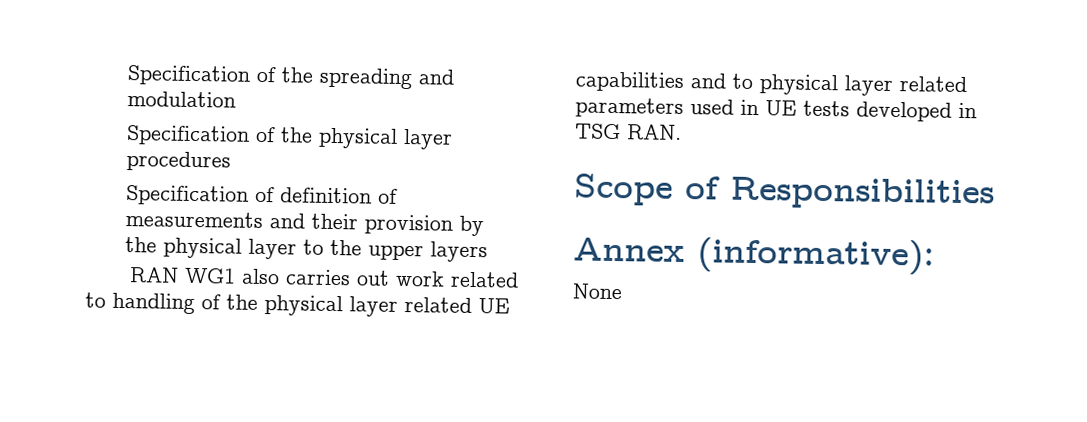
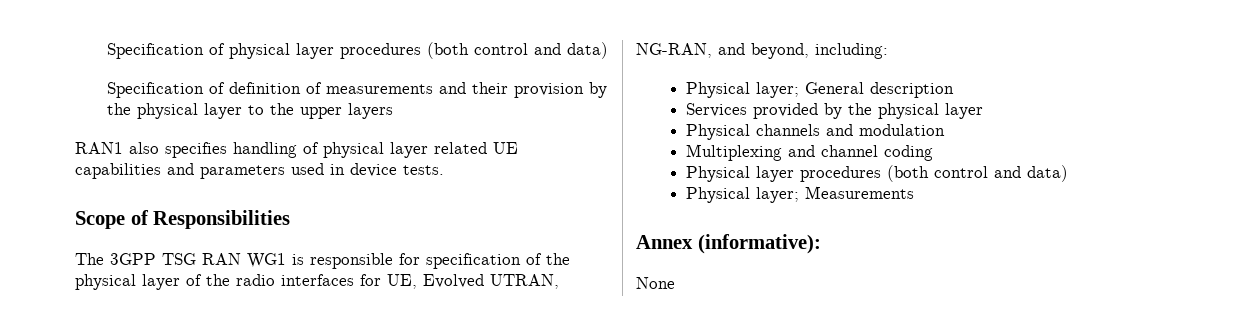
- Specification of the spreading and modulation
- Specification of the physical layer procedures
+ Specification of physical layer procedures (both control and data)
- RAN WG1 also carries out work related to handling of the physical layer related UE capabilities and to physical layer related parameters used in UE tests developed in TSG RAN.
+ RAN1 also specifies handling of physical layer related UE capabilities and parameters used in device tests.
  Scope of Responsibilities
+ The 3GPP TSG RAN WG1 is responsible for specification of the physical layer of the radio interfaces for UE, Evolved UTRAN, NG-RAN, and beyond, including:
+ Physical layer; General description
+ Services provided by the physical layer
+ Physical channels and modulation
+ Multiplexing and channel coding
+ Physical layer procedures (both control and data)
+ Physical layer; Measurements

